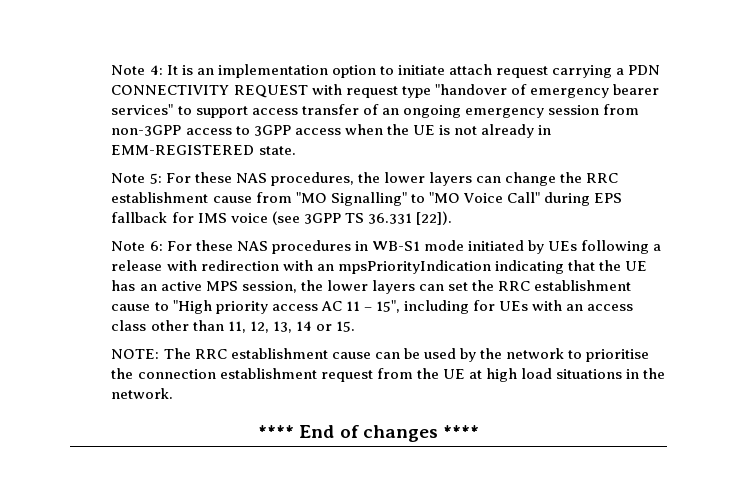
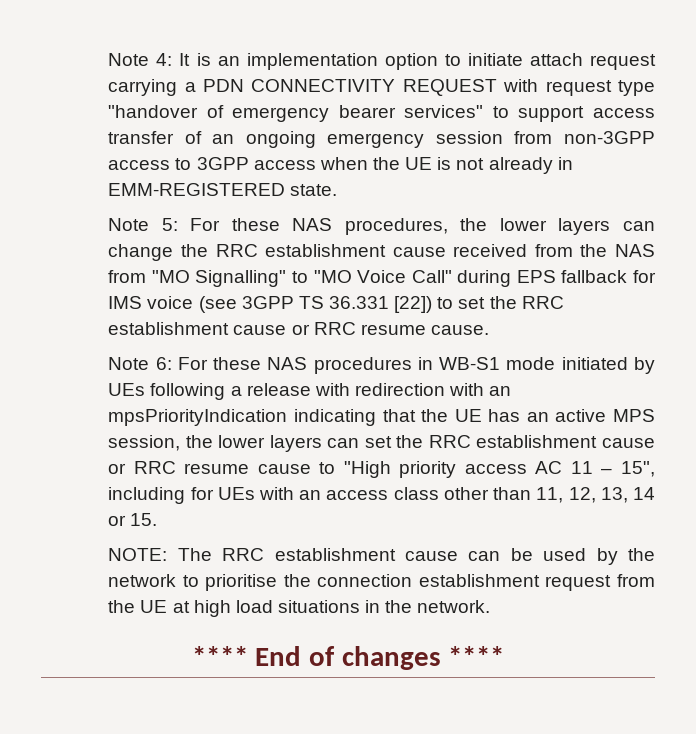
- Note 5: For these NAS procedures, the lower layers can change the RRC establishment cause from "MO Signalling" to "MO Voice Call" during EPS fallback for IMS voice (see 3GPP TS 36.331 [22]).
+ Note 5: For these NAS procedures, the lower layers can change the RRC establishment cause received from the NAS from "MO Signalling" to "MO Voice Call" during EPS fallback for IMS voice (see 3GPP TS 36.331 [22]) to set the RRC establishment cause or RRC resume cause.
- For these NAS procedures in WB-S1 mode initiated by UEs following a release with redirection with an mpsPriorityIndication indicating that the UE has an active MPS session, the lower layers can set the RRC establishment cause to "High priority access AC 11 – 15", including for UEs with an access class other than 11, 12, 13, 14 or 15.
+ For these NAS procedures in WB-S1 mode initiated by UEs following a release with redirection with an mpsPriorityIndication indicating that the UE has an active MPS session, the lower layers can set the RRC establishment cause or RRC resume cause to "High priority access AC 11 – 15", including for UEs with an access class other than 11, 12, 13, 14 or 15.

